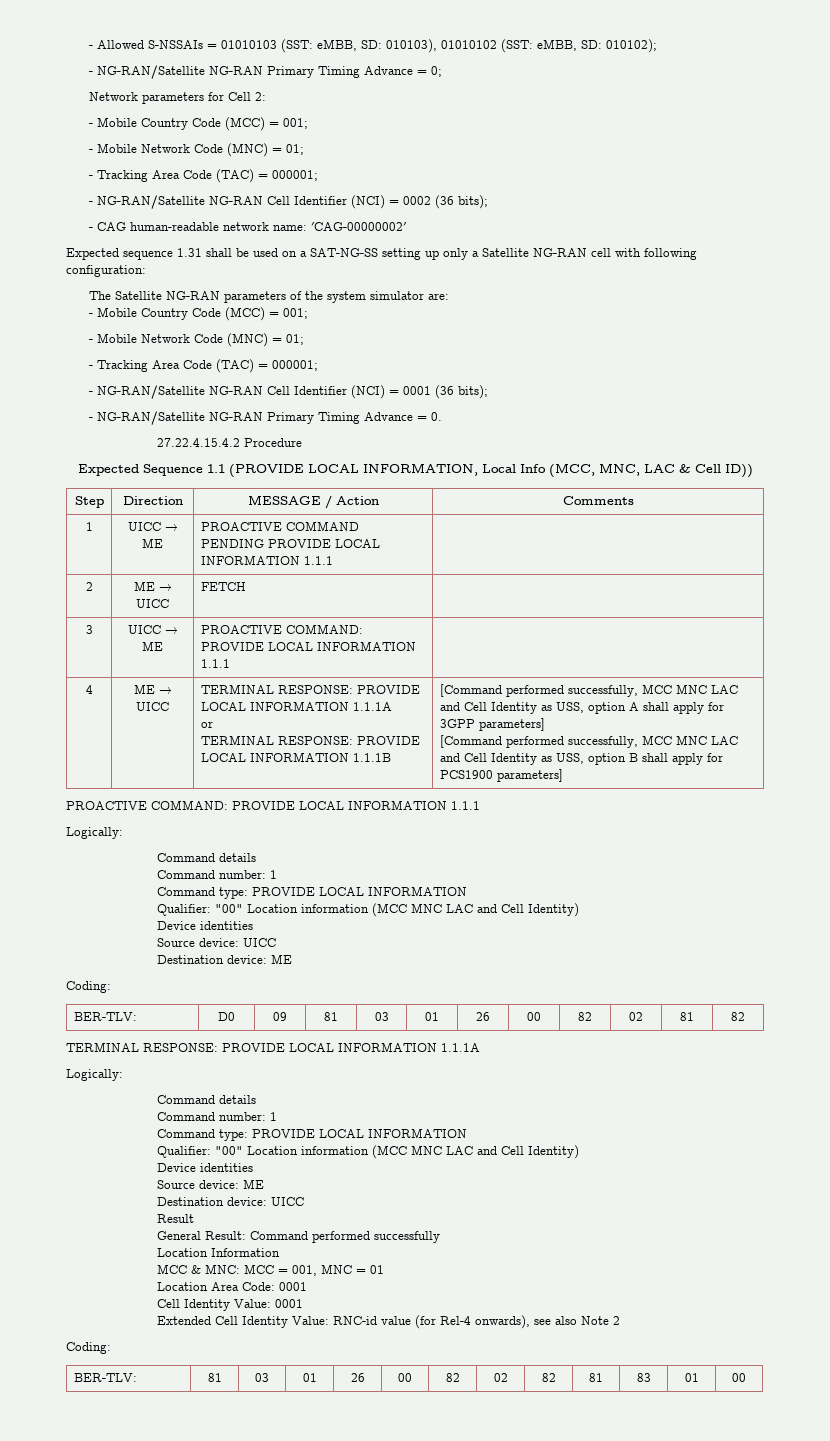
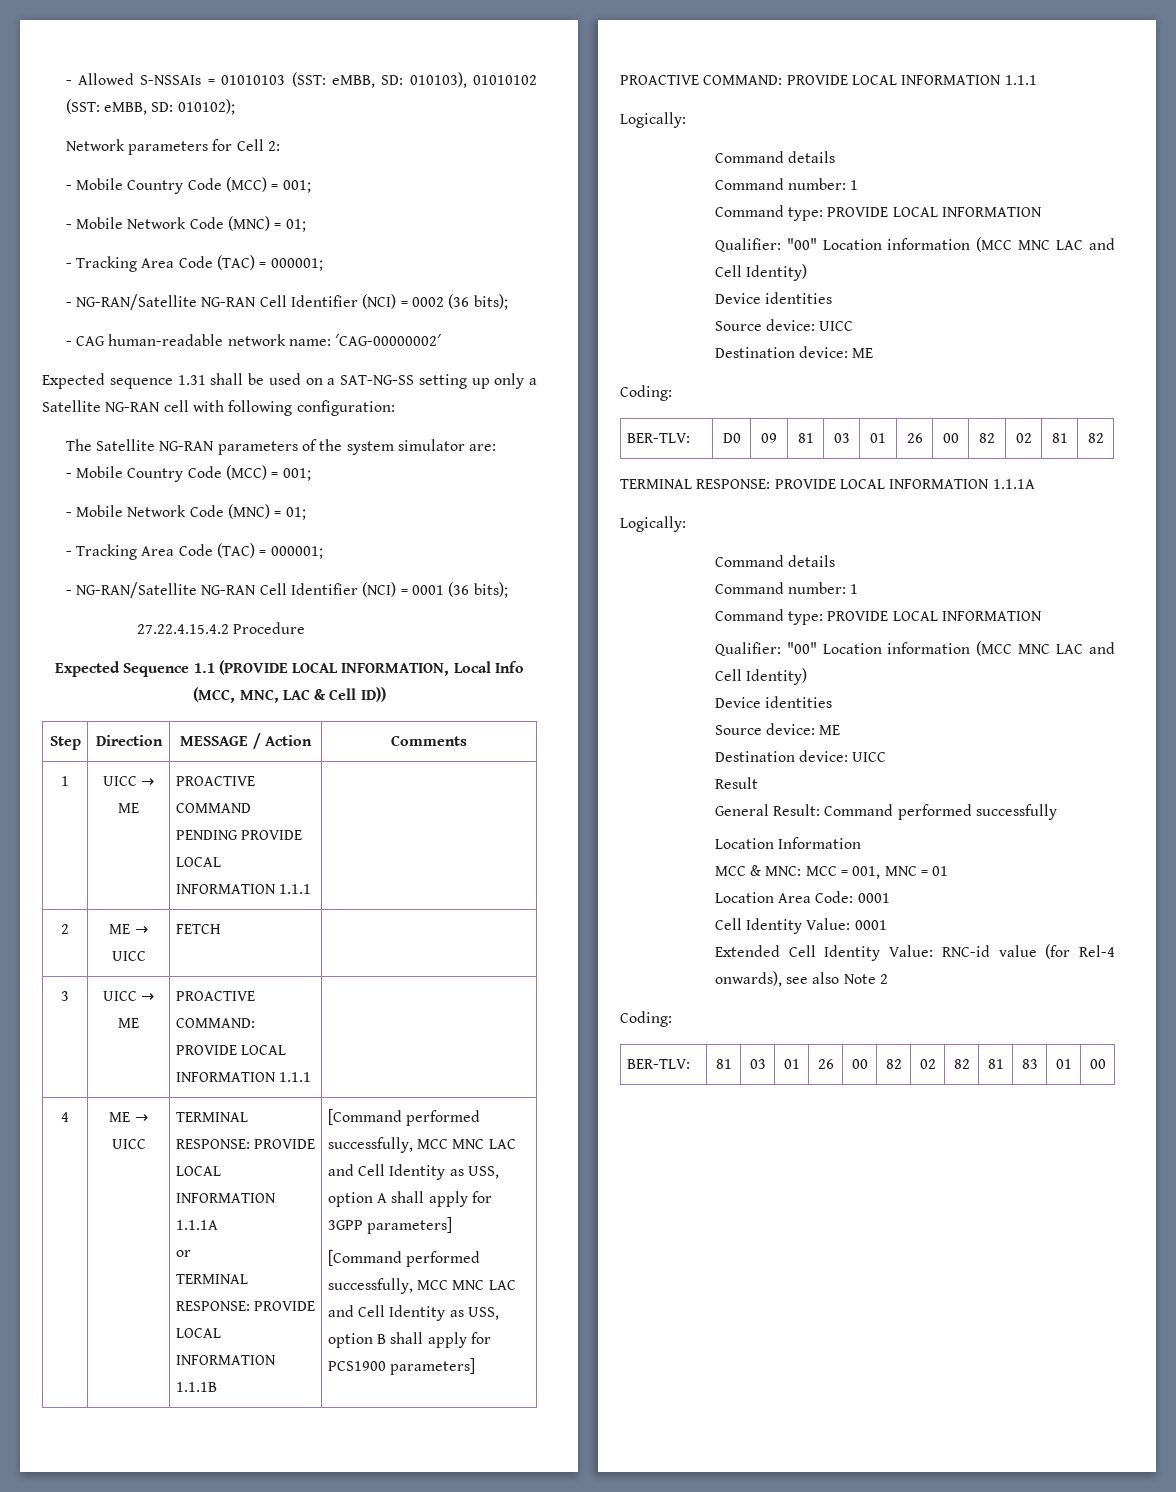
- - NG-RAN/Satellite NG-RAN Primary Timing Advance = 0;
- - NG-RAN/Satellite NG-RAN Primary Timing Advance = 0.

